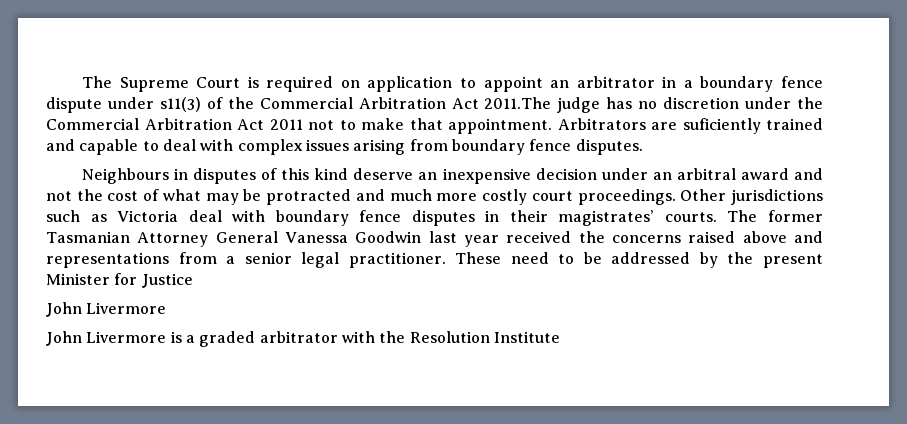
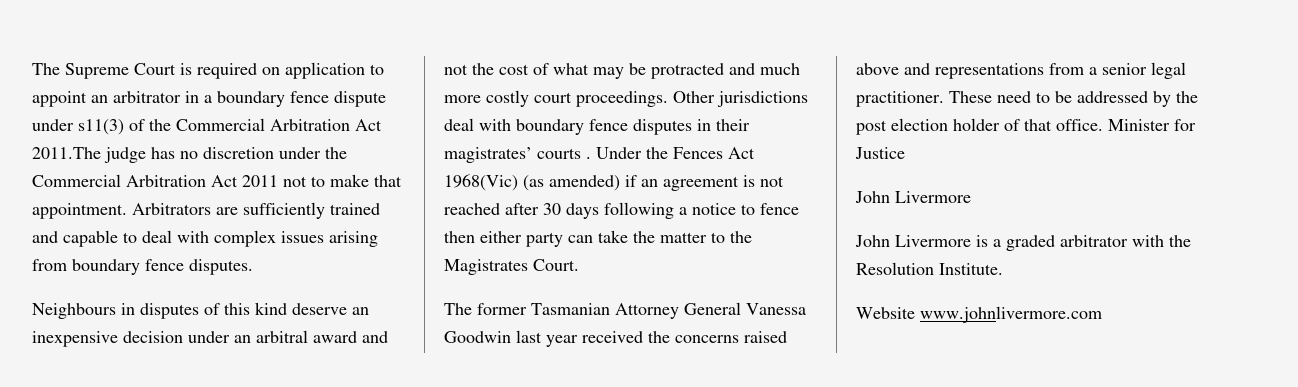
- Arbitrators are suficiently trained and capable to deal with complex issues arising from boundary fence disputes.
+ Arbitrators are sufficiently trained and capable to deal with complex issues arising from boundary fence disputes.
- Other jurisdictions such as Victoria deal with boundary fence disputes in their magistrates’ courts. The former Tasmanian Attorney General Vanessa Goodwin last year received the concerns raised above and representations from a senior legal practitioner.
+ Other jurisdictions deal with boundary fence disputes in their magistrates’ courts . Under the Fences Act 1968(Vic) (as amended) if an agreement is not reached after 30 days following a notice to fence then either party can take the matter to the Magistrates Court.
+ The former Tasmanian Attorney General Vanessa Goodwin last year received the concerns raised above and representations from a senior legal practitioner.
- These need to be addressed by the present Minister for Justice
+ These need to be addressed by the post election holder of that office. Minister for Justice
- John Livermore is a graded arbitrator with the Resolution Institute
+ John Livermore is a graded arbitrator with the Resolution Institute.
+ Website www.johnlivermore.com

